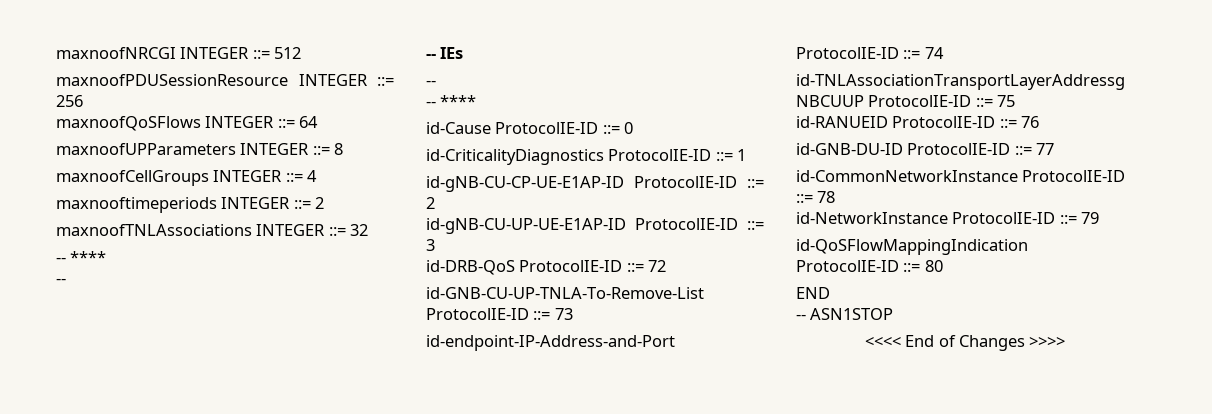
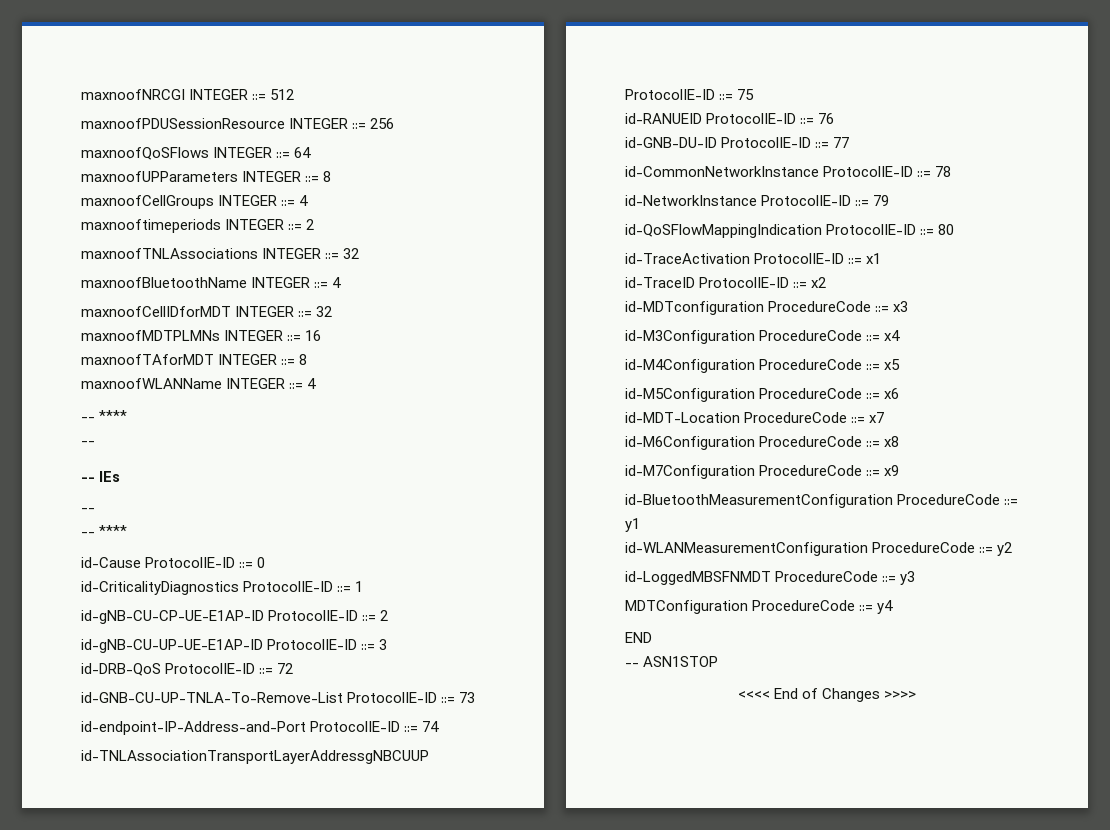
+ maxnoofBluetoothName INTEGER ::= 4
+ maxnoofCellIDforMDT INTEGER ::= 32
+ maxnoofMDTPLMNs INTEGER ::= 16
+ maxnoofTAforMDT INTEGER ::= 8
+ maxnoofWLANName INTEGER ::= 4
+ id-TraceActivation ProtocolIE-ID ::= x1
+ id-TraceID ProtocolIE-ID ::= x2
+ id-MDTconfiguration ProcedureCode ::= x3
+ id-M3Configuration ProcedureCode ::= x4
+ id-M4Configuration ProcedureCode ::= x5
+ id-M5Configuration ProcedureCode ::= x6
+ id-MDT-Location ProcedureCode ::= x7
+ id-M6Configuration ProcedureCode ::= x8
+ id-M7Configuration ProcedureCode ::= x9
+ id-BluetoothMeasurementConfiguration ProcedureCode ::= y1
+ id-WLANMeasurementConfiguration ProcedureCode ::= y2
+ id-LoggedMBSFNMDT ProcedureCode ::= y3
+ MDTConfiguration ProcedureCode ::= y4

